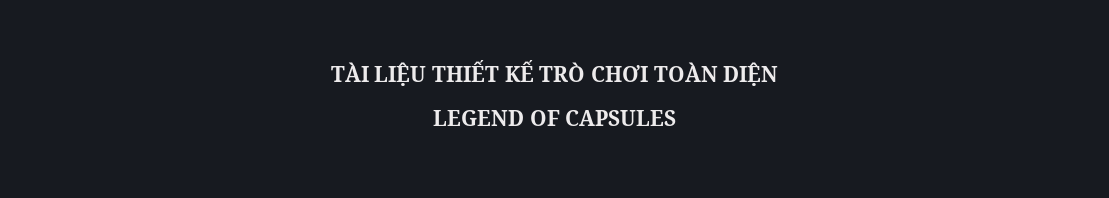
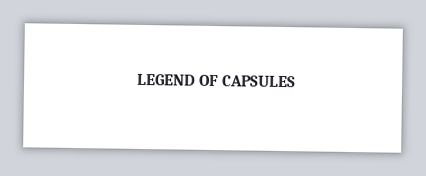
- TÀI LIỆU THIẾT KẾ TRÒ CHƠI TOÀN DIỆN

